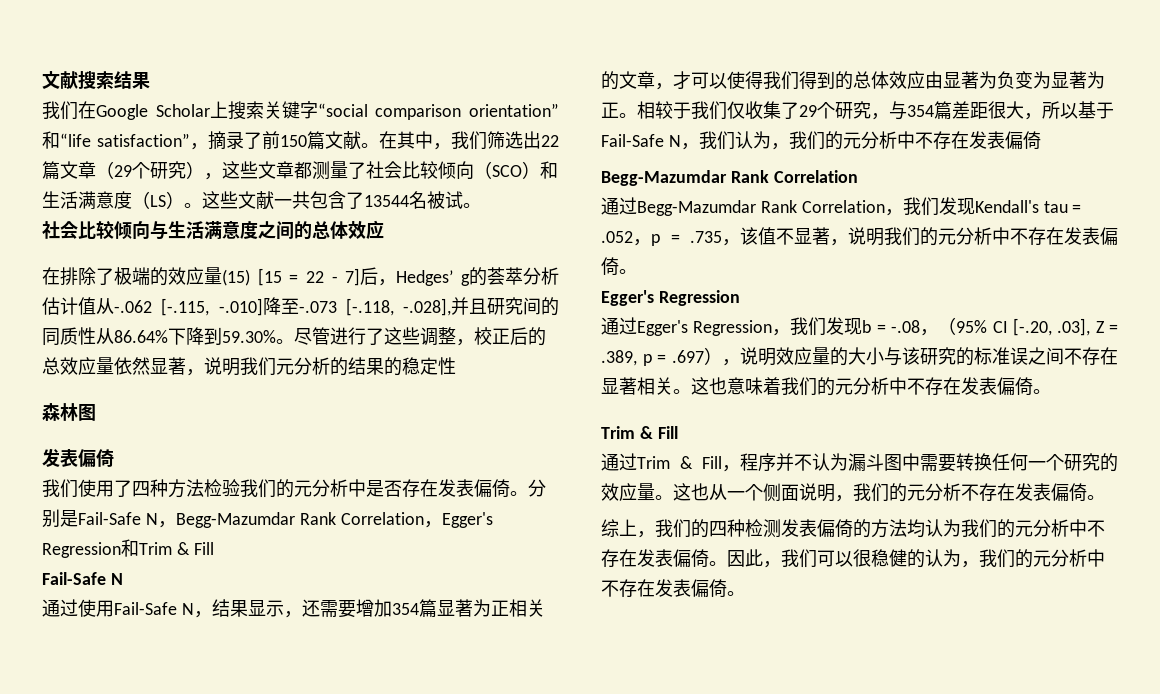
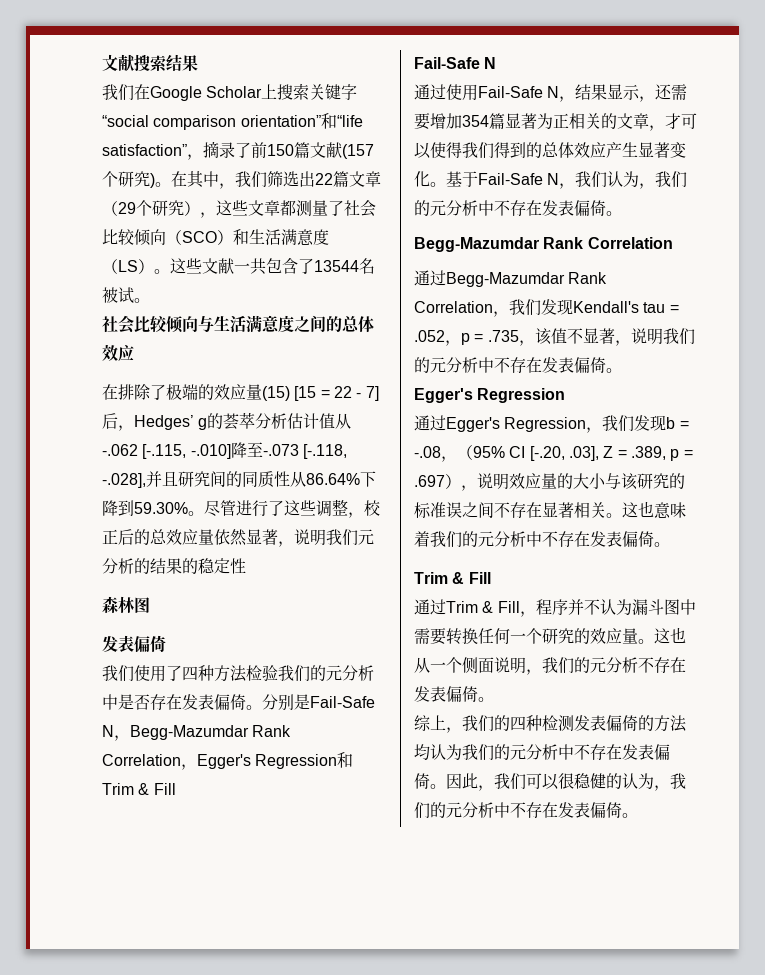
- 我们在Google Scholar上搜索关键字“social comparison orientation”和“life satisfaction”，摘录了前150篇文献。
+ 我们在Google Scholar上搜索关键字“social comparison orientation”和“life satisfaction”，摘录了前150篇文献(157个研究)。
- 通过使用Fail-Safe N，结果显示，还需要增加354篇显著为正相关的文章，才可以使得我们得到的总体效应由显著为负变为显著为正。相较于我们仅收集了29个研究，与354篇差距很大，所以基于Fail-Safe N，我们认为，我们的元分析中不存在发表偏倚
+ 通过使用Fail-Safe N，结果显示，还需要增加354篇显著为正相关的文章，才可以使得我们得到的总体效应产生显著变化。基于Fail-Safe N，我们认为，我们的元分析中不存在发表偏倚。

